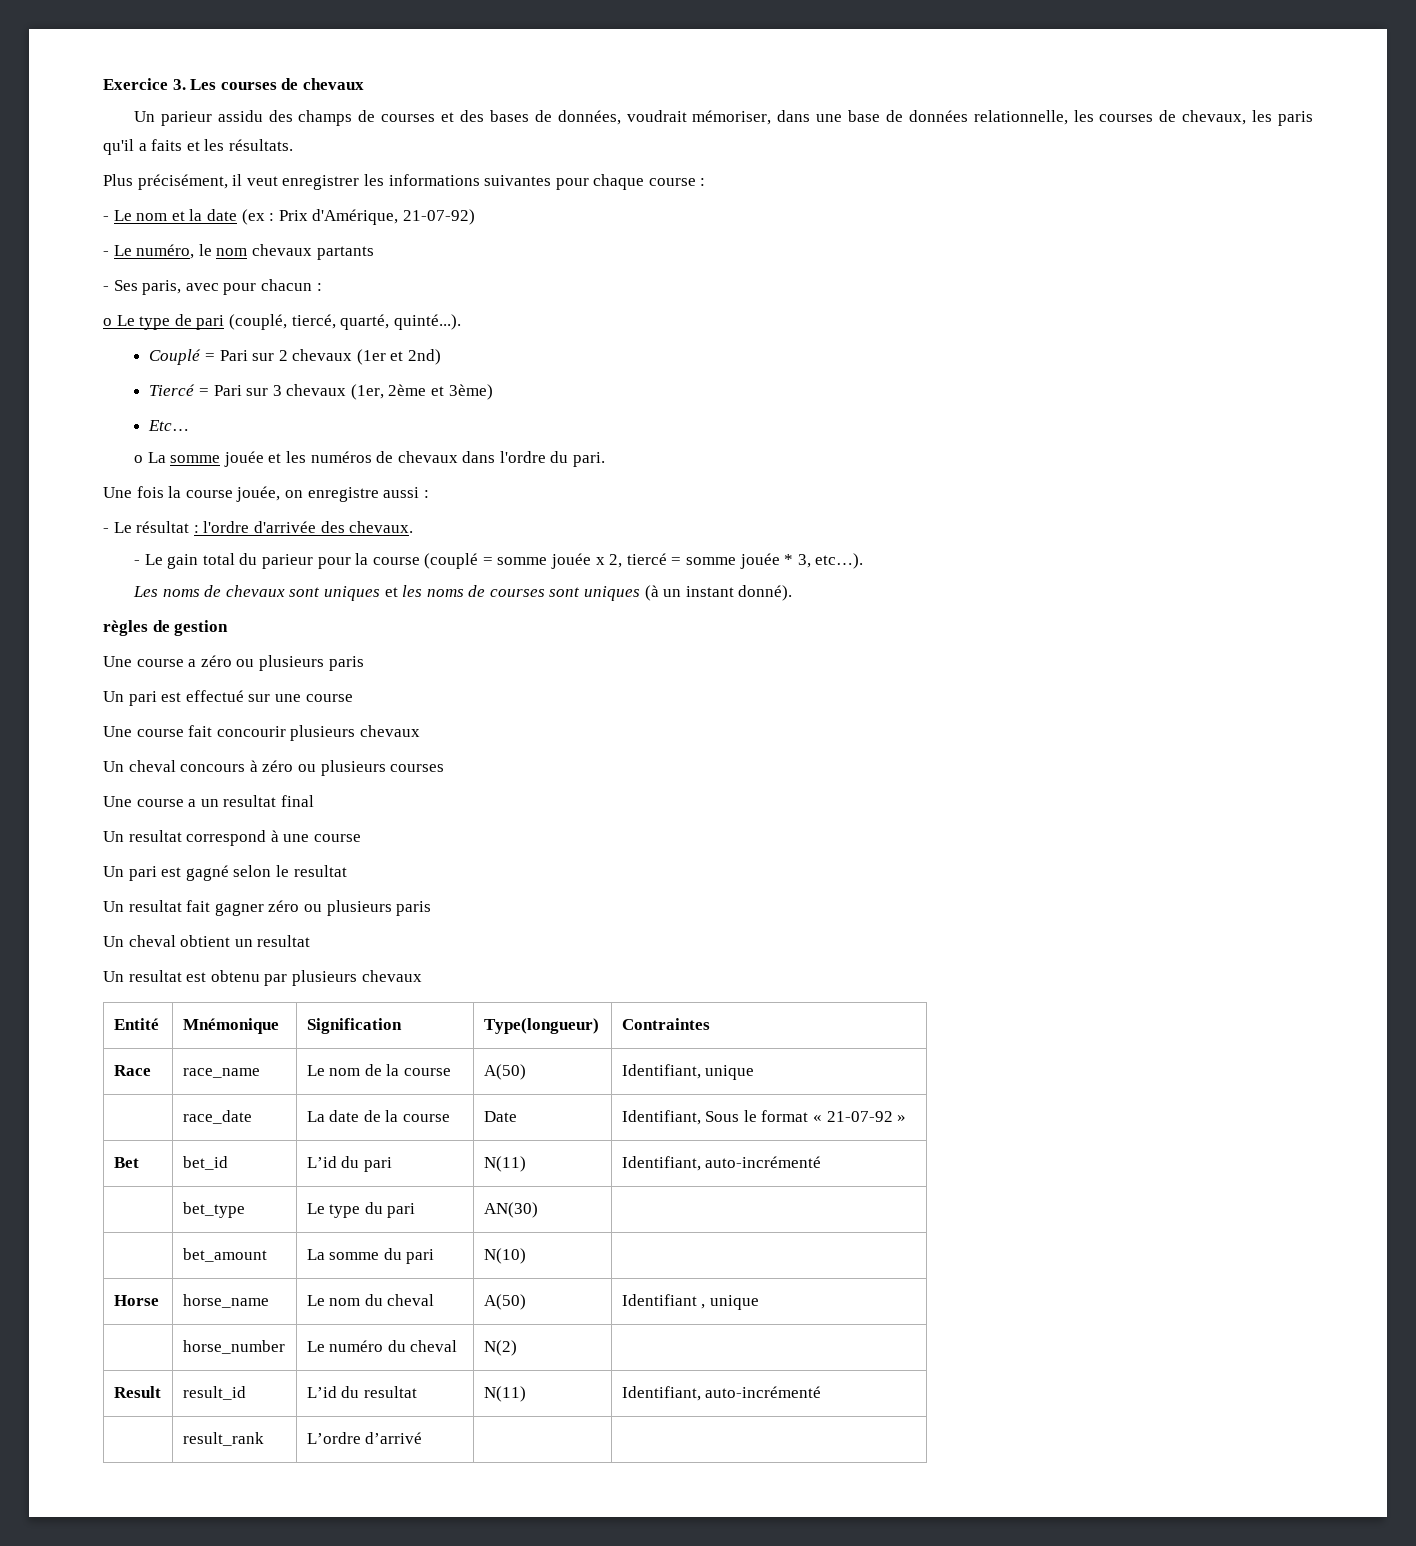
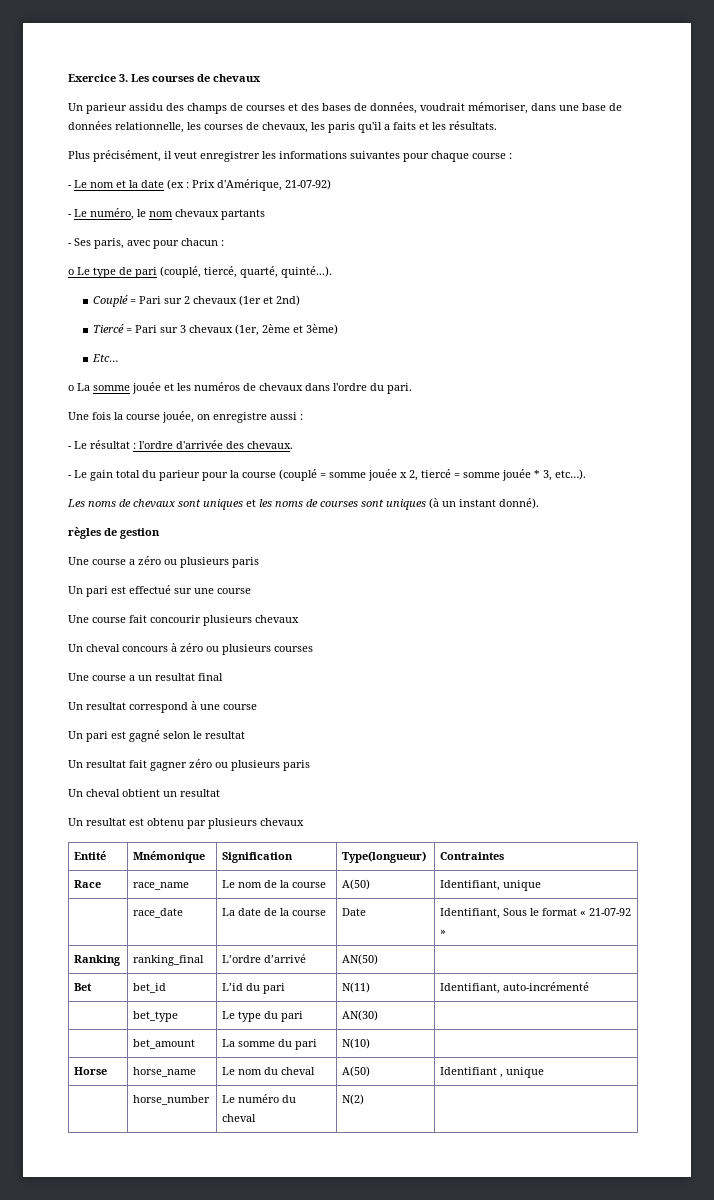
+ Ranking | ranking_final | L’ordre d’arrivé | AN(50) |
- Result | result_id | L’id du resultat | N(11) | Identifiant, auto-incrémenté
- | result_rank | L’ordre d’arrivé | |

